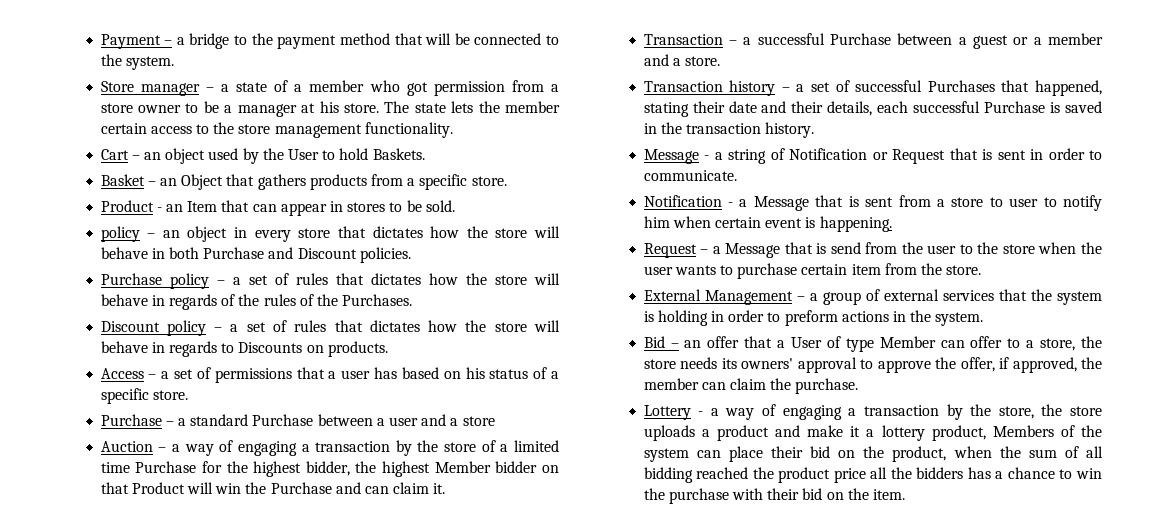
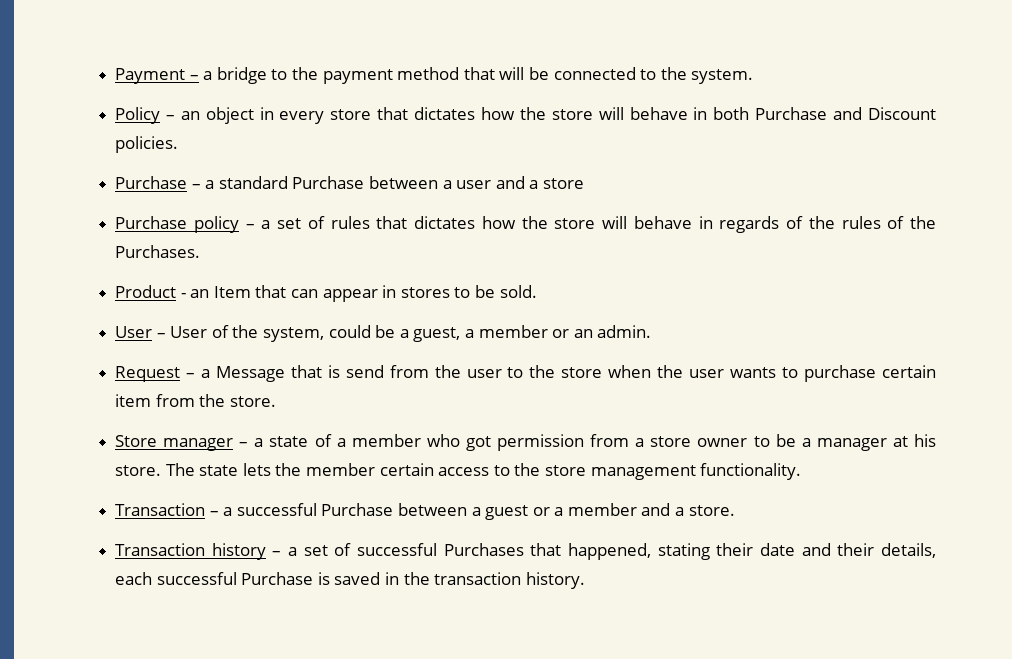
+ Policy – an object in every store that dictates how the store will behave in both Purchase and Discount policies.
+ Purchase – a standard Purchase between a user and a store
+ Purchase policy – a set of rules that dictates how the store will behave in regards of the rules of the Purchases.
+ Product - an Item that can appear in stores to be sold.
+ User – User of the system, could be a guest, a member or an admin.
+ Request – a Message that is send from the user to the store when the user wants to purchase certain item from the store.
- Cart – an object used by the User to hold Baskets.
- Basket – an Object that gathers products from a specific store.
- Product - an Item that can appear in stores to be sold.
- policy – an object in every store that dictates how the store will behave in both Purchase and Discount policies.
- Purchase policy – a set of rules that dictates how the store will behave in regards of the rules of the Purchases.
- Discount policy – a set of rules that dictates how the store will behave in regards to Discounts on products.
- Access – a set of permissions that a user has based on his status of a specific store.
- Purchase – a standard Purchase between a user and a store
- Auction – a way of engaging a transaction by the store of a limited time Purchase for the highest bidder, the highest Member bidder on that Product will win the Purchase and can claim it.
- Message - a string of Notification or Request that is sent in order to communicate.
- Notification - a Message that is sent from a store to user to notify him when certain event is happening.
- Request – a Message that is send from the user to the store when the user wants to purchase certain item from the store.
- External Management – a group of external services that the system is holding in order to preform actions in the system.
- Bid – an offer that a User of type Member can offer to a store, the store needs its owners' approval to approve the offer, if approved, the member can claim the purchase.
- Lottery - a way of engaging a transaction by the store, the store uploads a product and make it a lottery product, Members of the system can place their bid on the product, when the sum of all bidding reached the product price all the bidders has a chance to win the purchase with their bid on the item.

